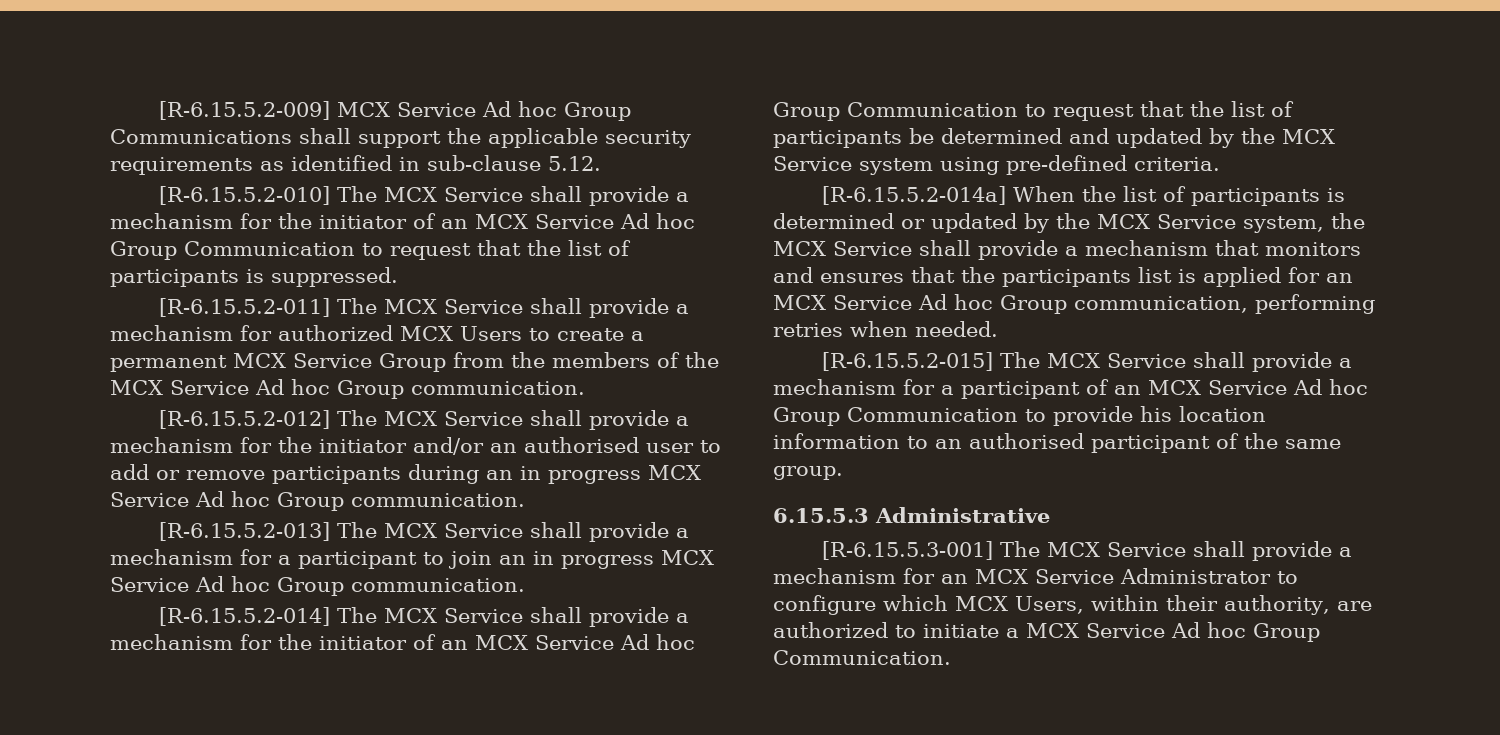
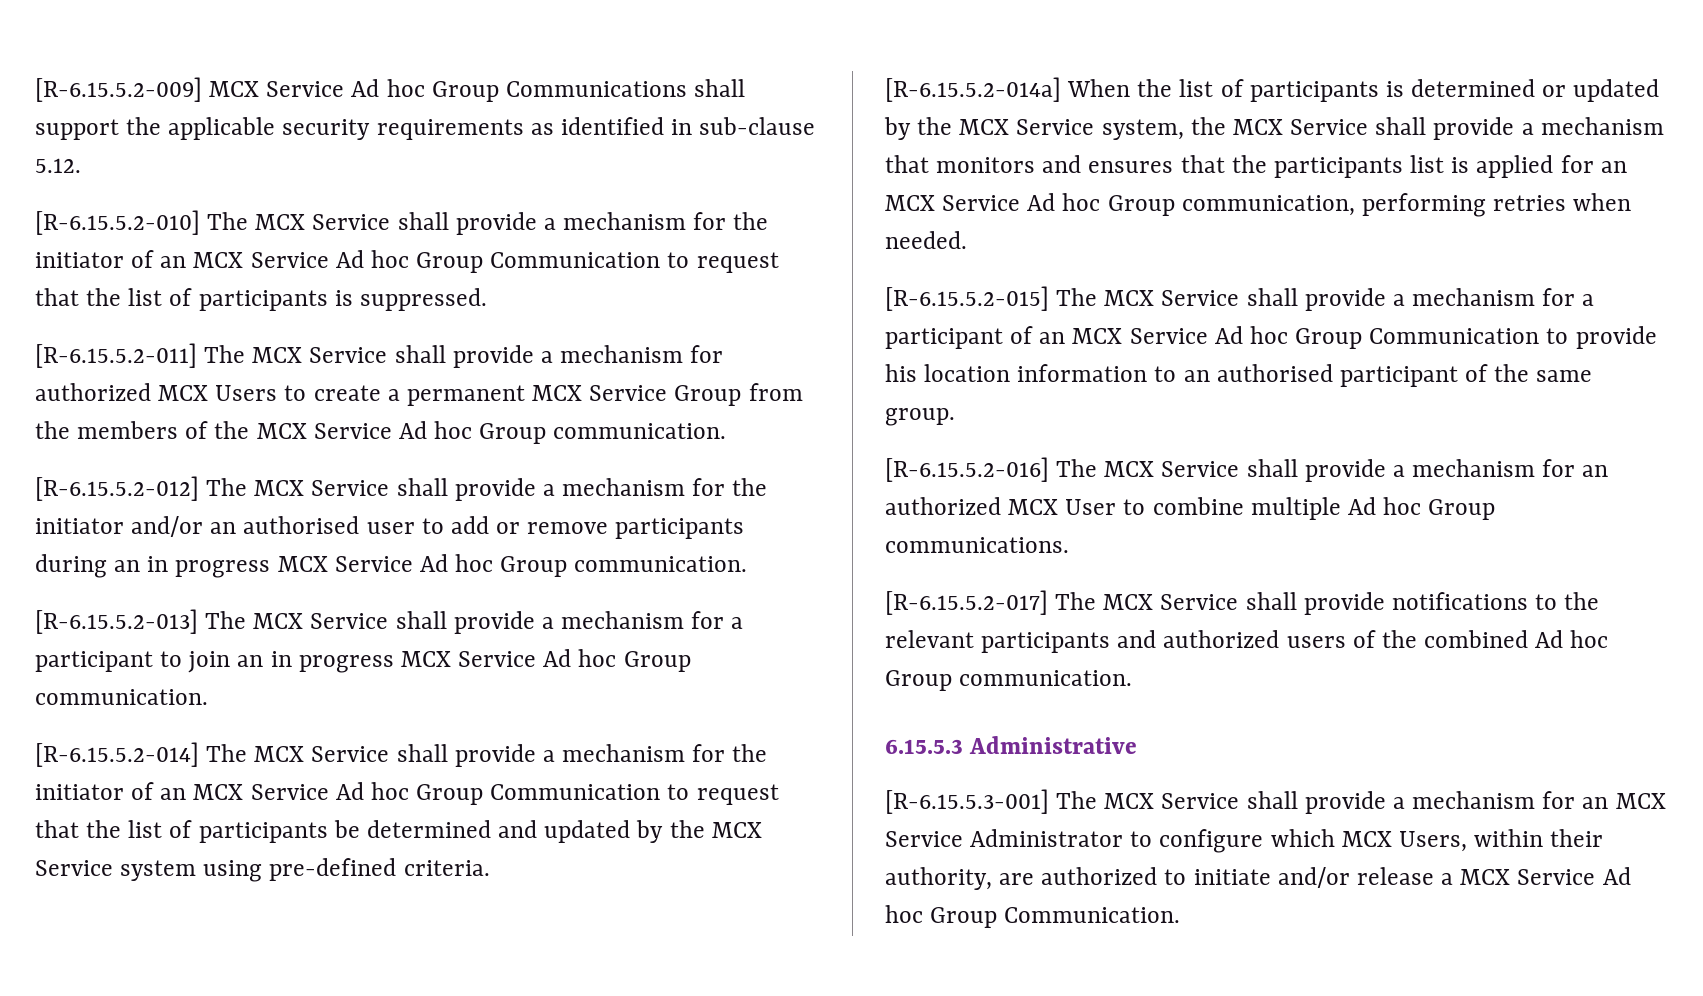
+ [R-6.15.5.2-016] The MCX Service shall provide a mechanism for an authorized MCX User to combine multiple Ad hoc Group communications.
+ [R-6.15.5.2-017] The MCX Service shall provide notifications to the relevant participants and authorized users of the combined Ad hoc Group communication.
- [R-6.15.5.3-001] The MCX Service shall provide a mechanism for an MCX Service Administrator to configure which MCX Users, within their authority, are authorized to initiate a MCX Service Ad hoc Group Communication.
+ [R-6.15.5.3-001] The MCX Service shall provide a mechanism for an MCX Service Administrator to configure which MCX Users, within their authority, are authorized to initiate and/or release a MCX Service Ad hoc Group Communication.

